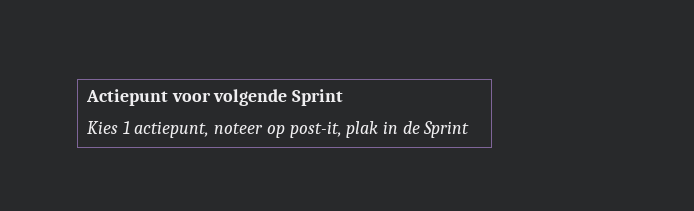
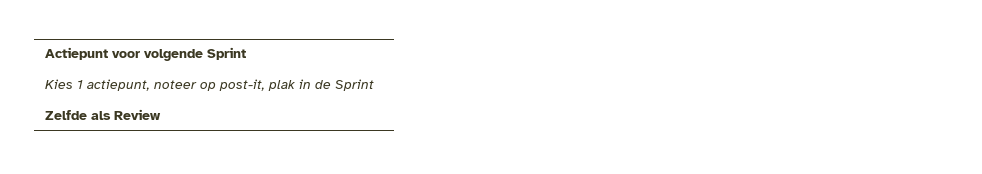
  Actiepunt voor volgende Sprint
  Kies 1 actiepunt, noteer op post-it, plak in de Sprint
+ Zelfde als Review

